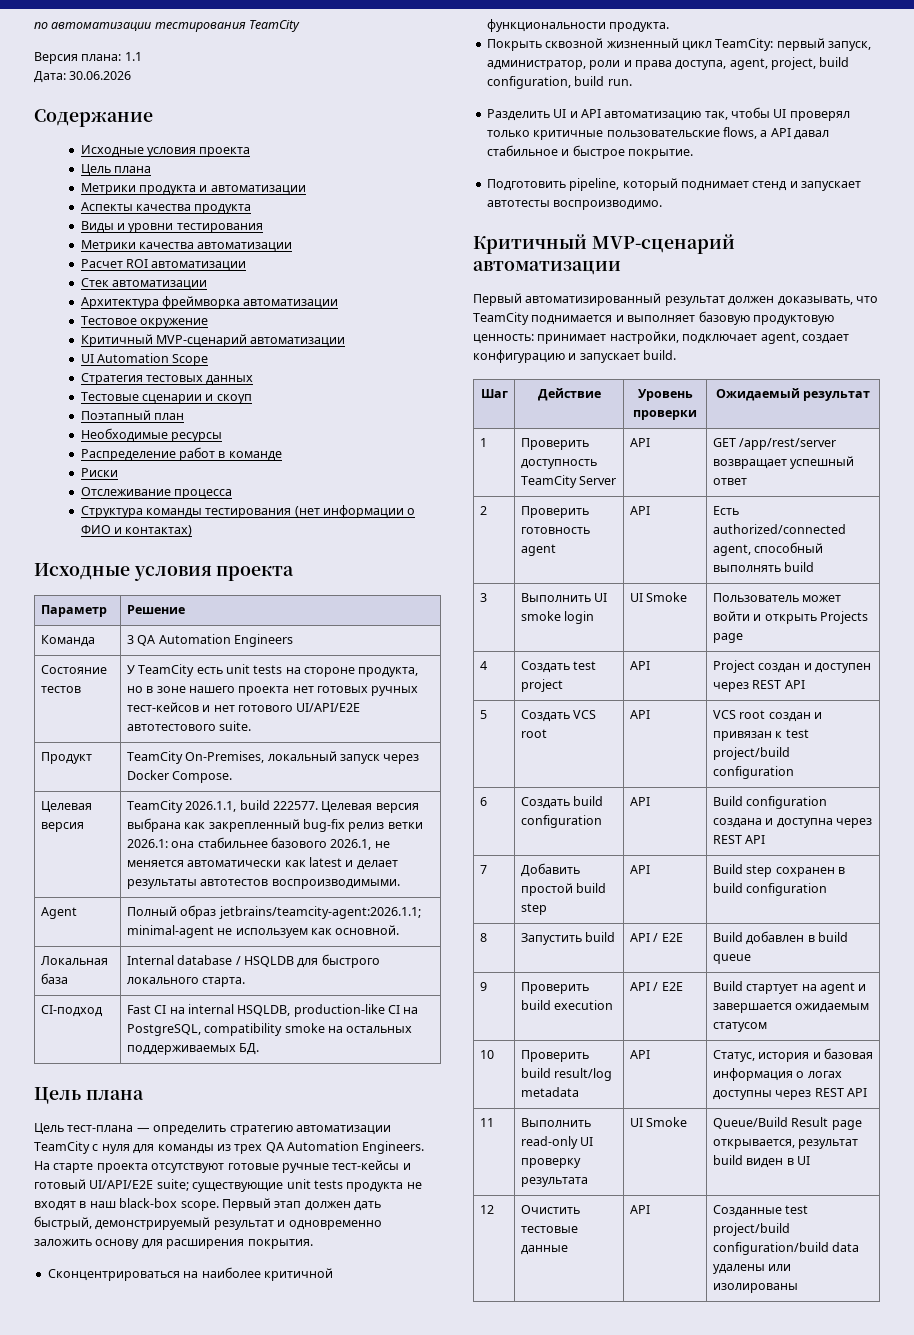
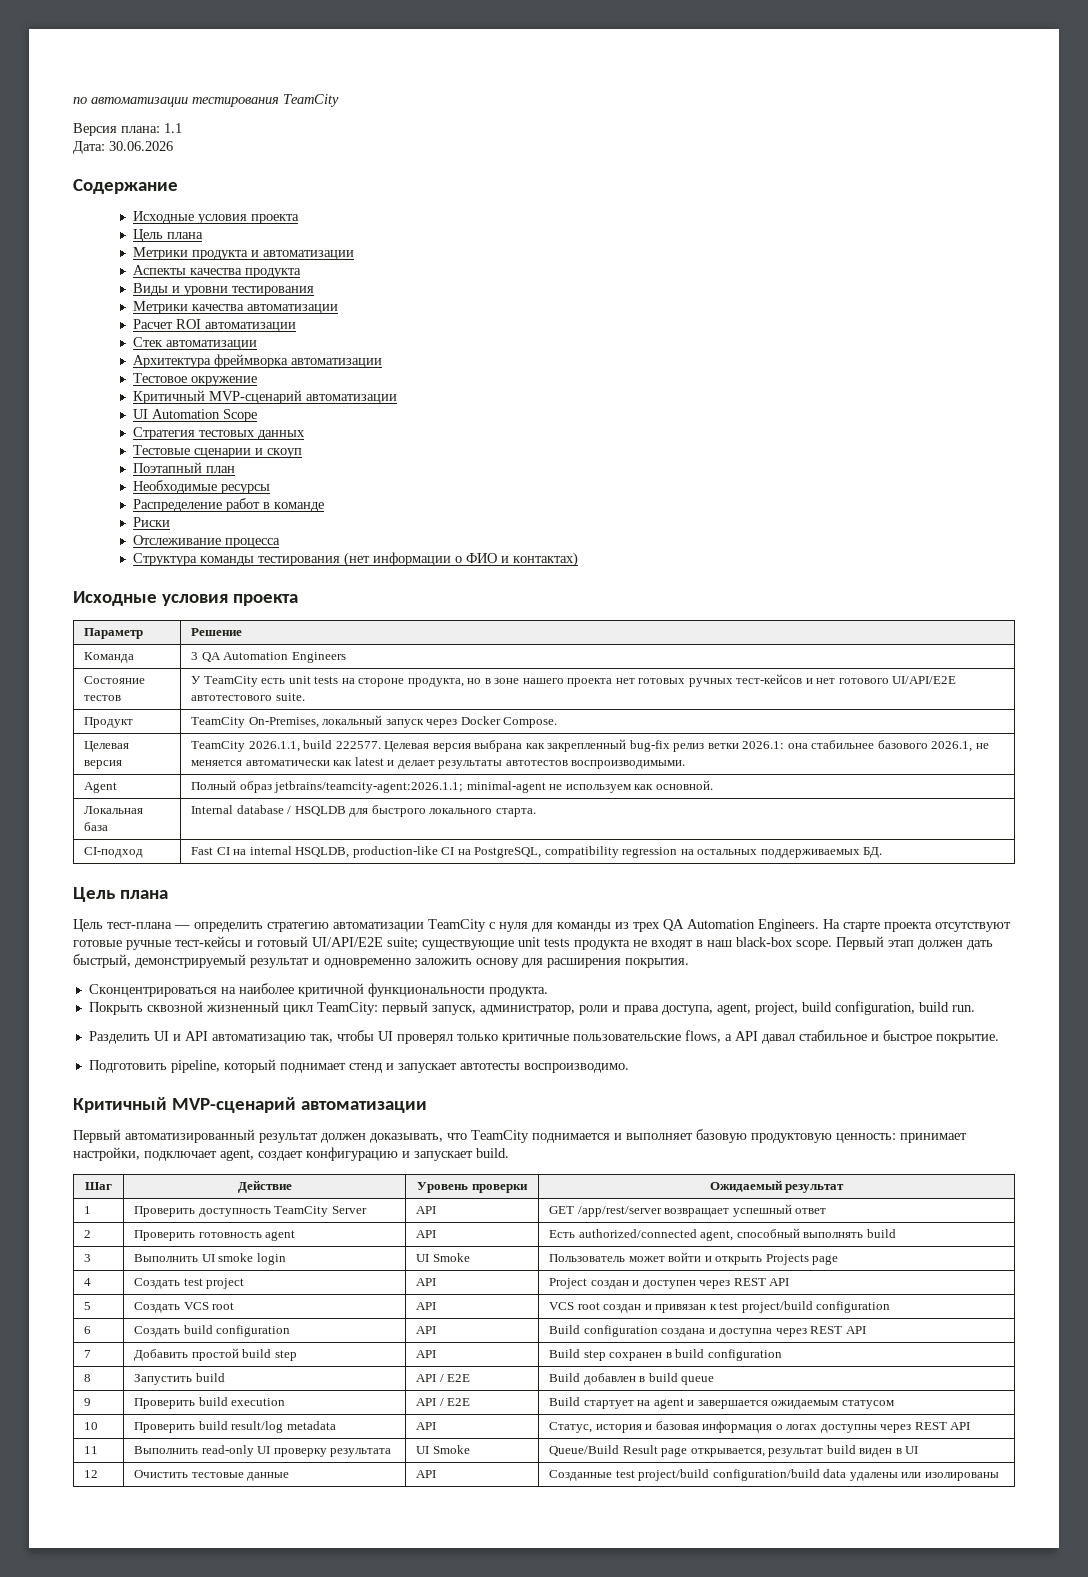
- CI-подход | Fast CI на internal HSQLDB, production-like CI на PostgreSQL, compatibility smoke на остальных поддерживаемых БД.
+ CI-подход | Fast CI на internal HSQLDB, production-like CI на PostgreSQL, compatibility regression на остальных поддерживаемых БД.

